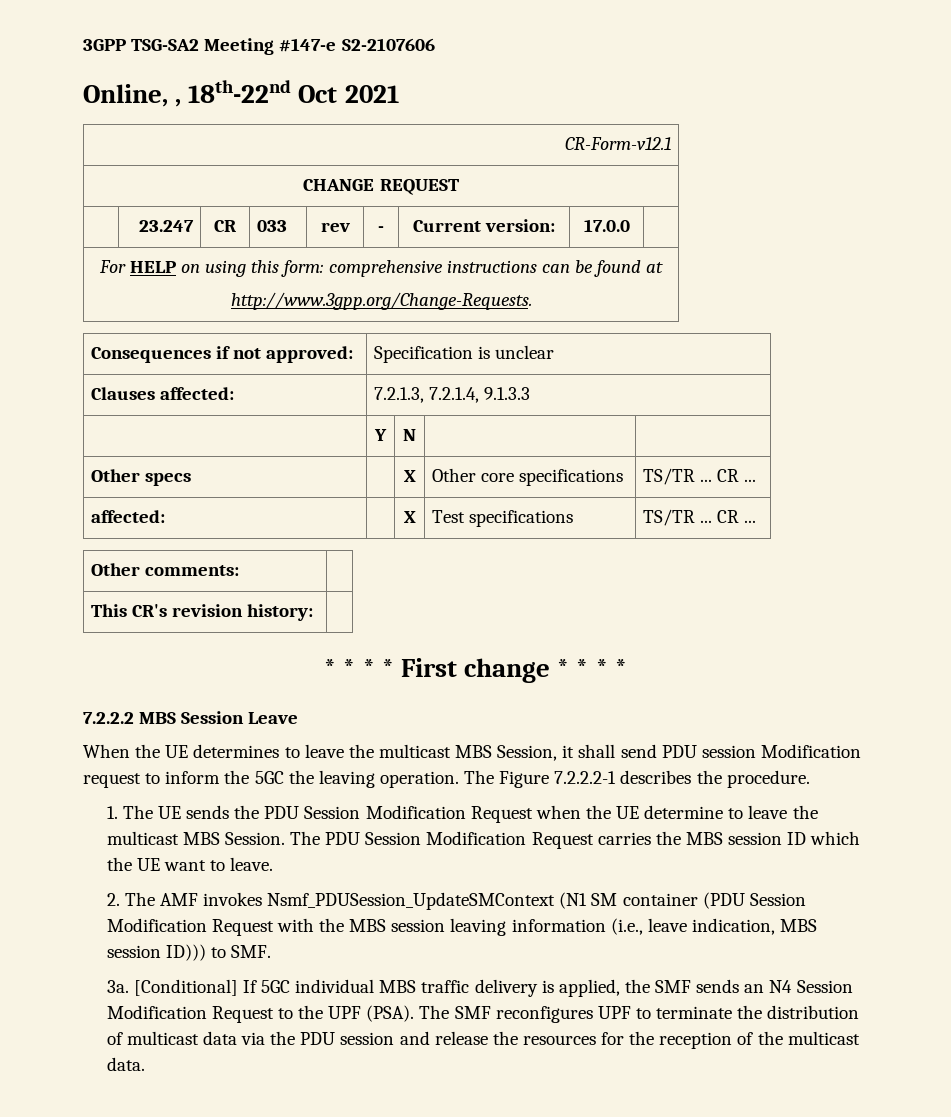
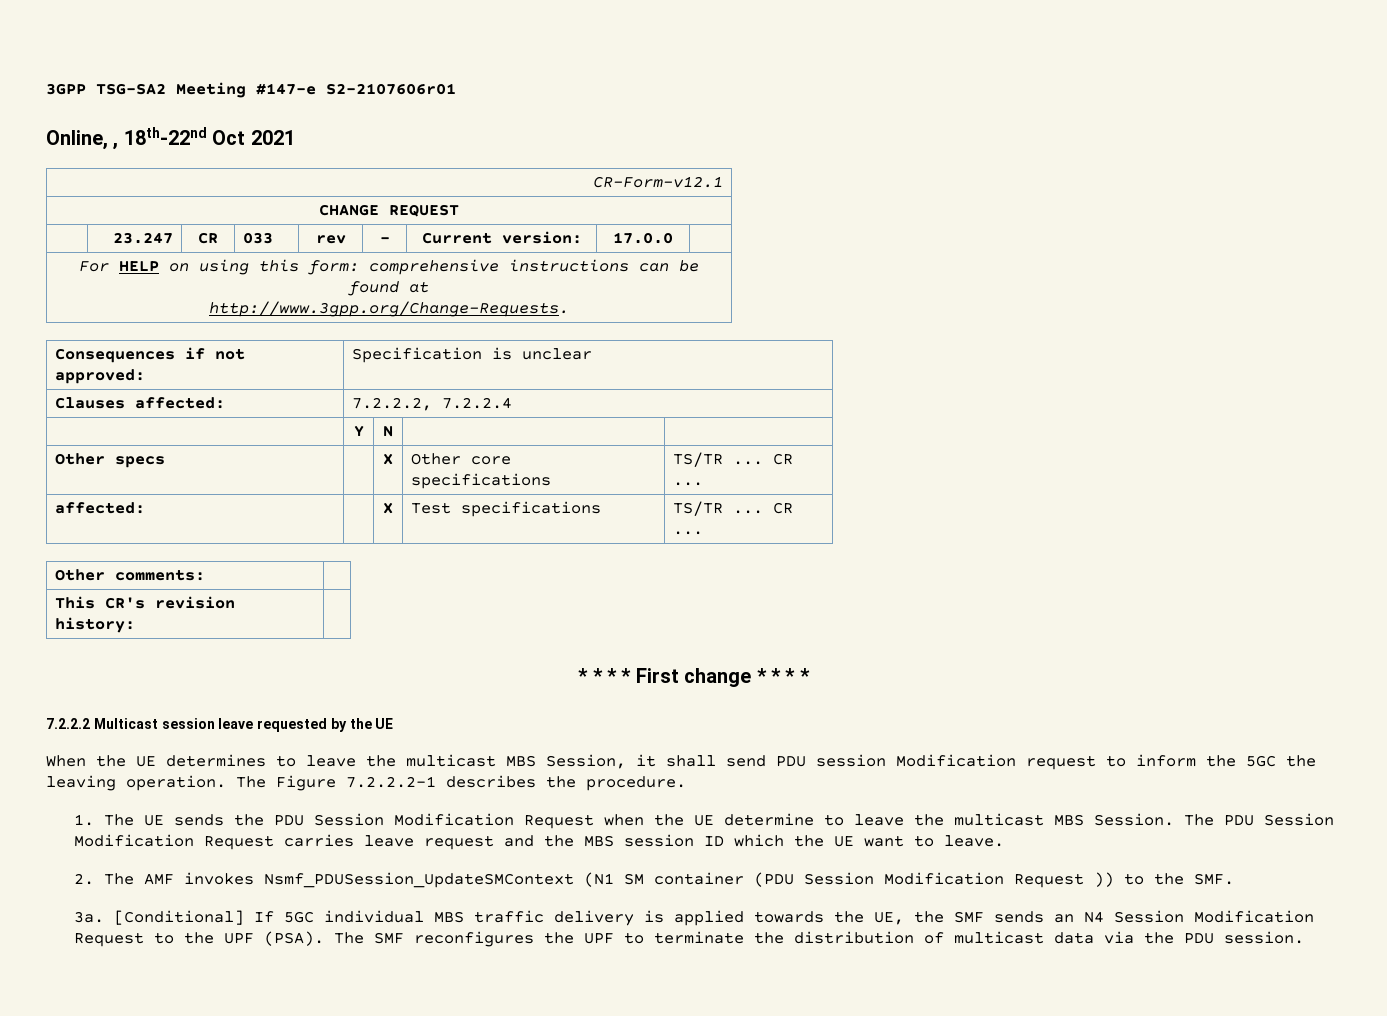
- 3GPP TSG-SA2 Meeting #147-e S2-2107606
+ 3GPP TSG-SA2 Meeting #147-e S2-2107606r01
- Clauses affected: | 7.2.1.3, 7.2.1.4, 9.1.3.3
+ Clauses affected: | 7.2.2.2, 7.2.2.4
- 7.2.2.2 MBS Session Leave
+ 7.2.2.2 Multicast session leave requested by the UE
- The PDU Session Modification Request carries the MBS session ID which the UE want to leave.
+ The PDU Session Modification Request carries leave request and the MBS session ID which the UE want to leave.
- 2. The AMF invokes Nsmf_PDUSession_UpdateSMContext (N1 SM container (PDU Session Modification Request with the MBS session leaving information (i.e., leave indication, MBS session ID))) to SMF.
+ 2. The AMF invokes Nsmf_PDUSession_UpdateSMContext (N1 SM container (PDU Session Modification Request )) to the SMF.
- [Conditional] If 5GC individual MBS traffic delivery is applied, the SMF sends an N4 Session Modification Request to the UPF (PSA).
+ [Conditional] If 5GC individual MBS traffic delivery is applied towards the UE, the SMF sends an N4 Session Modification Request to the UPF (PSA).
- The SMF reconfigures UPF to terminate the distribution of multicast data via the PDU session and release the resources for the reception of the multicast data.
+ The SMF reconfigures the UPF to terminate the distribution of multicast data via the PDU session.

